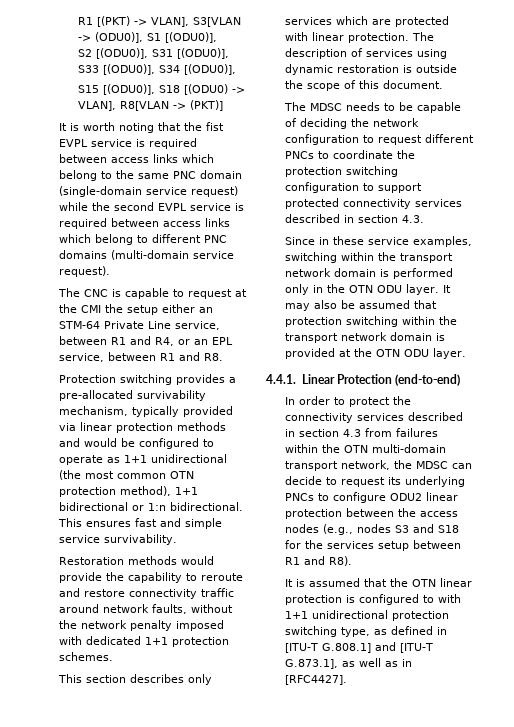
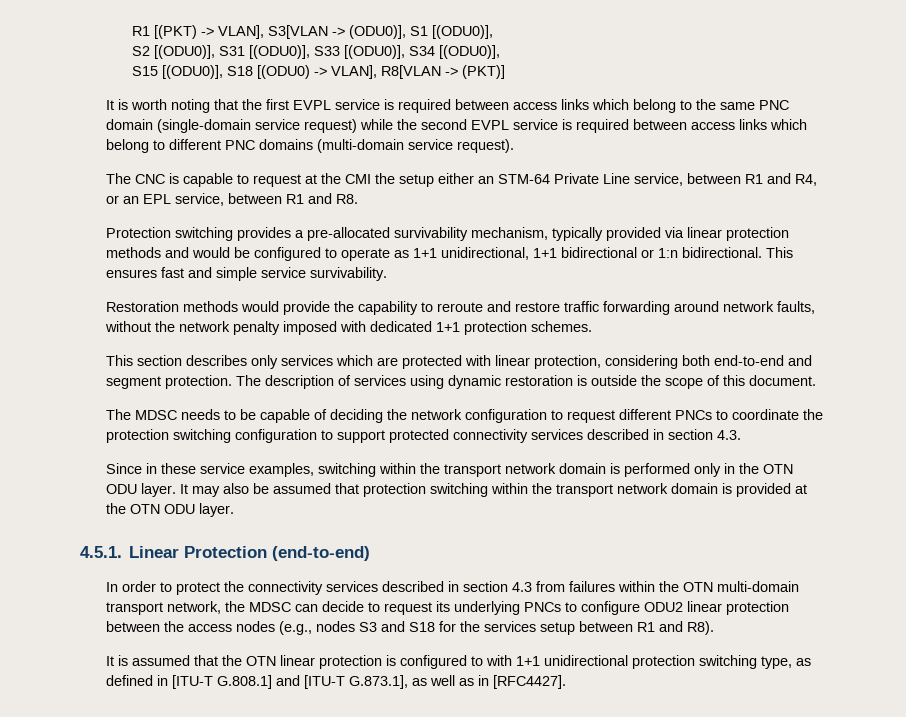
- It is worth noting that the fist EVPL service is required between access links which belong to the same PNC domain (single-domain service request) while the second EVPL service is required between access links which belong to different PNC domains (multi-domain service request).
+ It is worth noting that the first EVPL service is required between access links which belong to the same PNC domain (single-domain service request) while the second EVPL service is required between access links which belong to different PNC domains (multi-domain service request).
- Protection switching provides a pre-allocated survivability mechanism, typically provided via linear protection methods and would be configured to operate as 1+1 unidirectional (the most common OTN protection method), 1+1 bidirectional or 1:n bidirectional.
+ Protection switching provides a pre-allocated survivability mechanism, typically provided via linear protection methods and would be configured to operate as 1+1 unidirectional, 1+1 bidirectional or 1:n bidirectional.
- Restoration methods would provide the capability to reroute and restore connectivity traffic around network faults, without the network penalty imposed with dedicated 1+1 protection schemes.
+ Restoration methods would provide the capability to reroute and restore traffic forwarding around network faults, without the network penalty imposed with dedicated 1+1 protection schemes.
- This section describes only services which are protected with linear protection.
+ This section describes only services which are protected with linear protection, considering both end-to-end and segment protection.
- 4.4.1. Linear Protection (end-to-end)
+ 4.5.1. Linear Protection (end-to-end)

